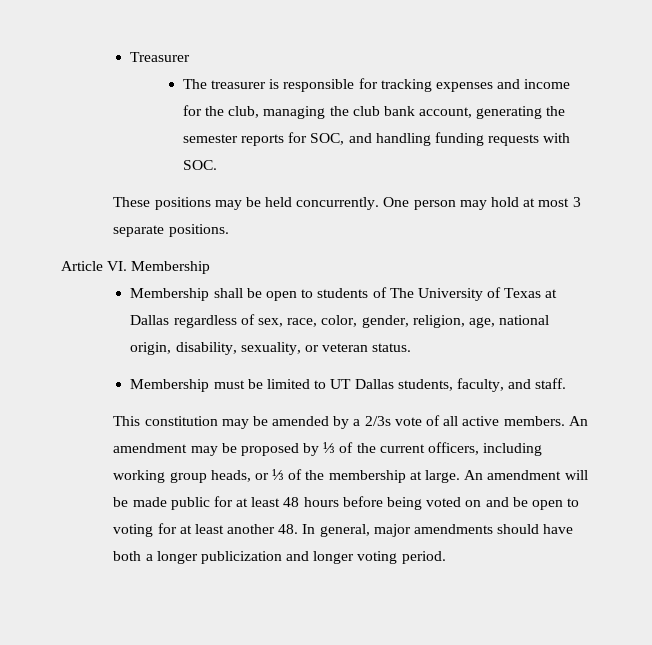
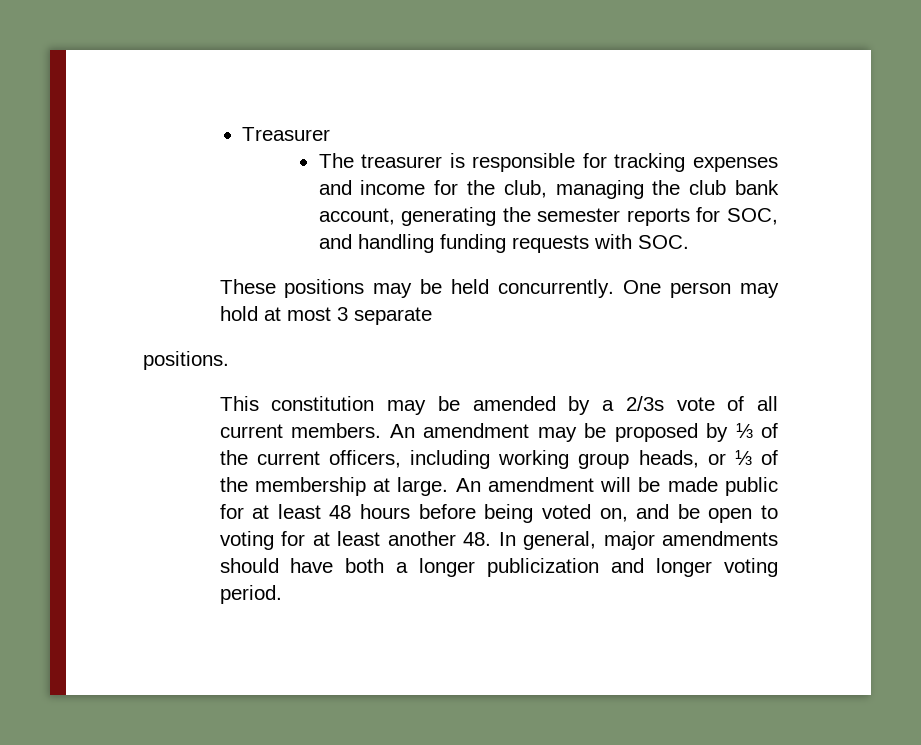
- One person may hold at most 3 separate positions.
+ One person may hold at most 3 separate
+ positions.
- Article VI. Membership
- Membership shall be open to students of The University of Texas at Dallas regardless of sex, race, color, gender, religion, age, national origin, disability, sexuality, or veteran status.
- Membership must be limited to UT Dallas students, faculty, and staff.
- This constitution may be amended by a 2/3s vote of all active members.
+ This constitution may be amended by a 2/3s vote of all current members.
- An amendment will be made public for at least 48 hours before being voted on and be open to voting for at least another 48. In general, major amendments should have both a longer publicization and longer voting period.
+ An amendment will be made public for at least 48 hours before being voted on, and be open to voting for at least another 48. In general, major amendments should have both a longer publicization and longer voting period.

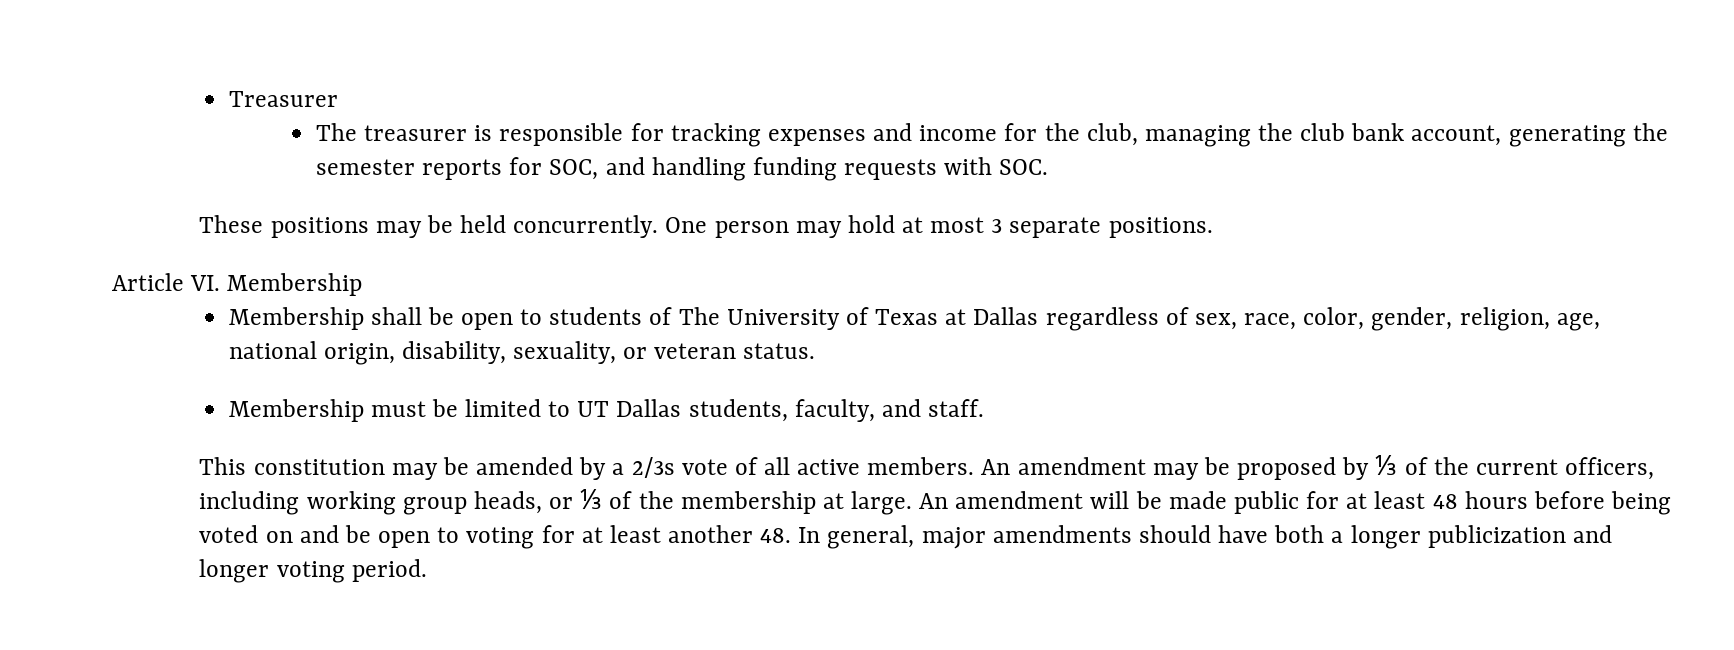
- One person may hold at most 3 separate
- positions.
+ One person may hold at most 3 separate positions.
+ Article VI. Membership
+ Membership shall be open to students of The University of Texas at Dallas regardless of sex, race, color, gender, religion, age, national origin, disability, sexuality, or veteran status.
+ Membership must be limited to UT Dallas students, faculty, and staff.
- This constitution may be amended by a 2/3s vote of all current members.
+ This constitution may be amended by a 2/3s vote of all active members.
- An amendment will be made public for at least 48 hours before being voted on, and be open to voting for at least another 48. In general, major amendments should have both a longer publicization and longer voting period.
+ An amendment will be made public for at least 48 hours before being voted on and be open to voting for at least another 48. In general, major amendments should have both a longer publicization and longer voting period.

